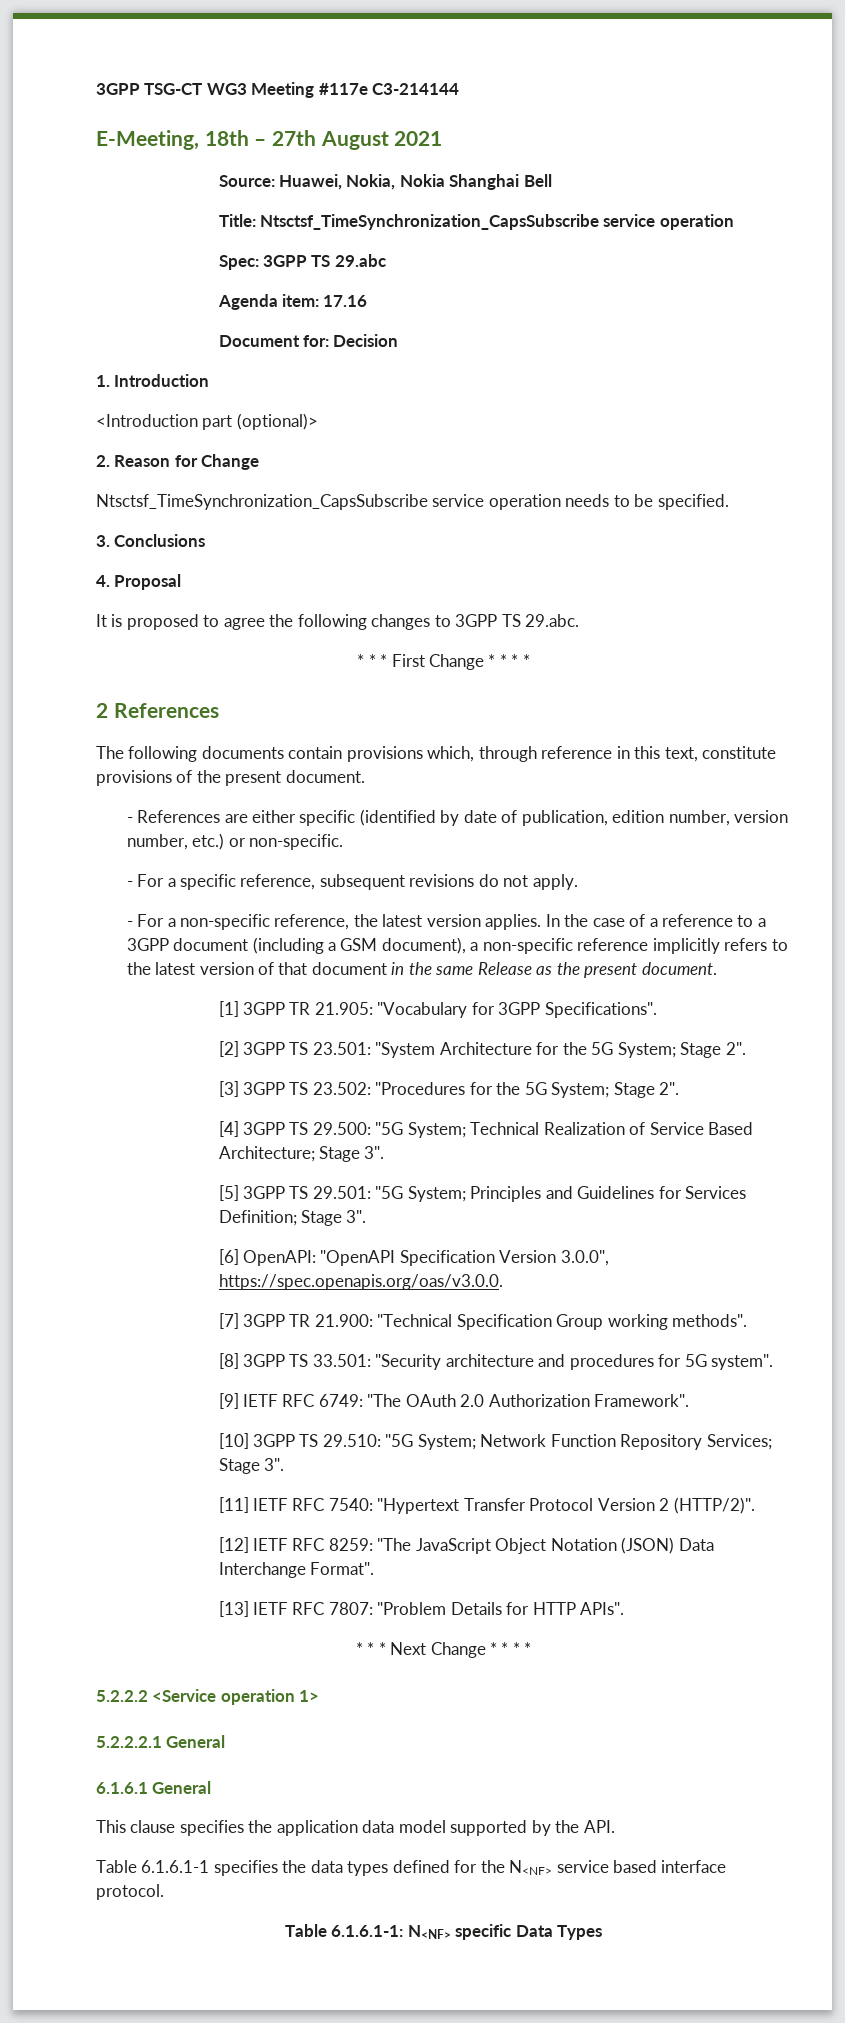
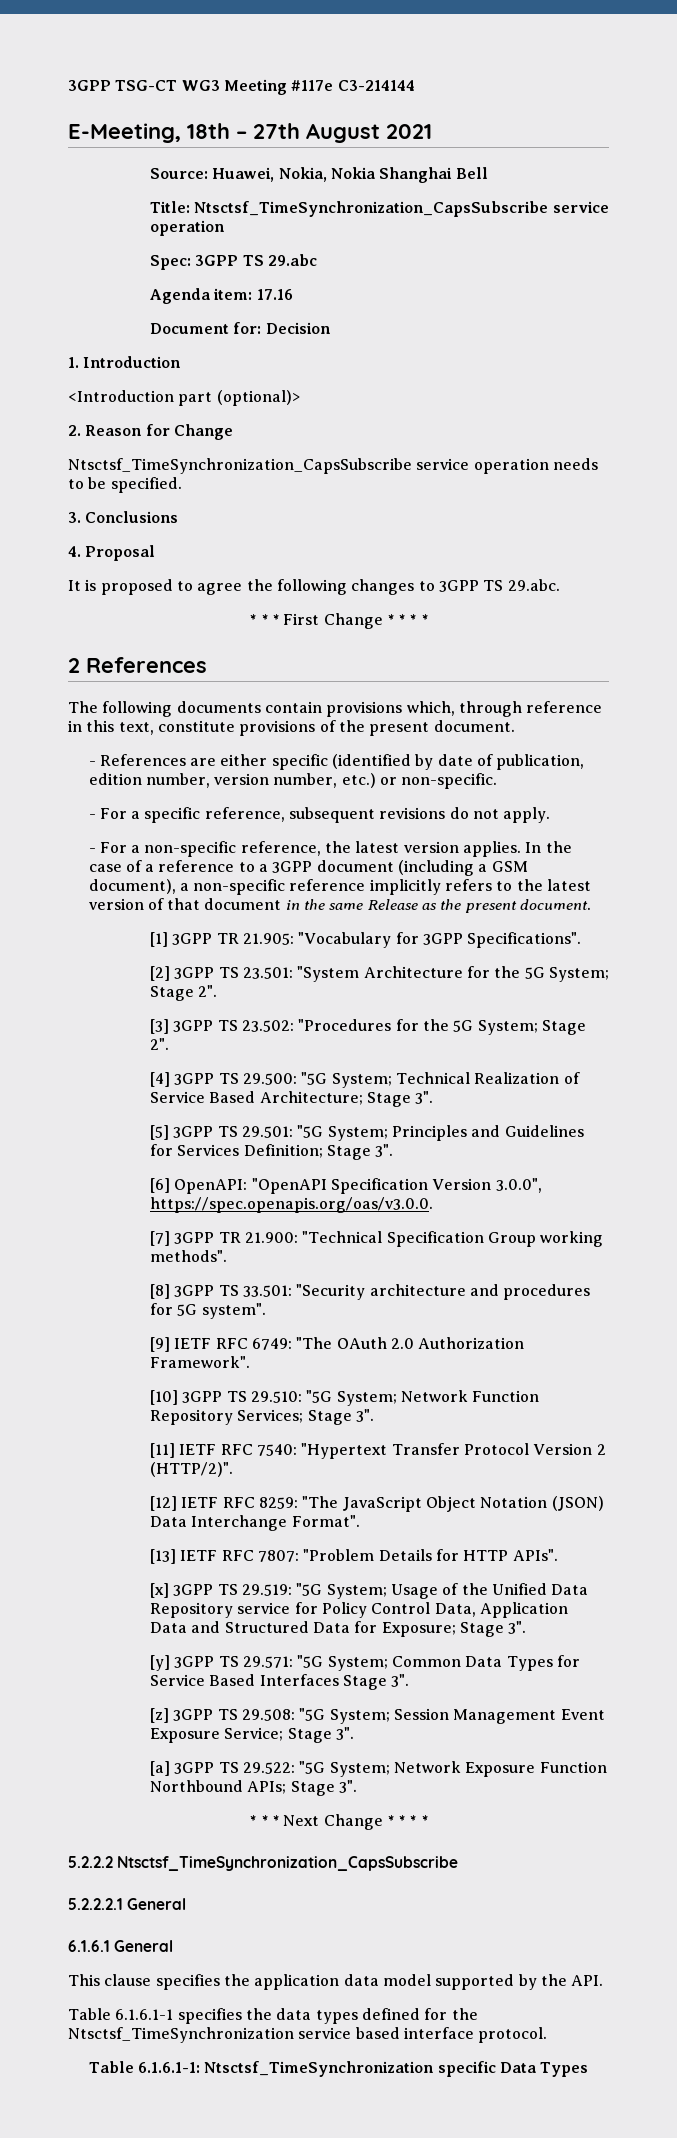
+ [x] 3GPP TS 29.519: "5G System; Usage of the Unified Data Repository service for Policy Control Data, Application Data and Structured Data for Exposure; Stage 3".
+ [y] 3GPP TS 29.571: "5G System; Common Data Types for Service Based Interfaces Stage 3".
+ [z] 3GPP TS 29.508: "5G System; Session Management Event Exposure Service; Stage 3".
+ [a] 3GPP TS 29.522: "5G System; Network Exposure Function Northbound APIs; Stage 3".
- 5.2.2.2 <Service operation 1>
+ 5.2.2.2 Ntsctsf_TimeSynchronization_CapsSubscribe
- Table 6.1.6.1-1 specifies the data types defined for the N<NF> service based interface protocol.
+ Table 6.1.6.1-1 specifies the data types defined for the Ntsctsf_TimeSynchronization service based interface protocol.
- Table 6.1.6.1-1: N<NF> specific Data Types
+ Table 6.1.6.1-1: Ntsctsf_TimeSynchronization specific Data Types

